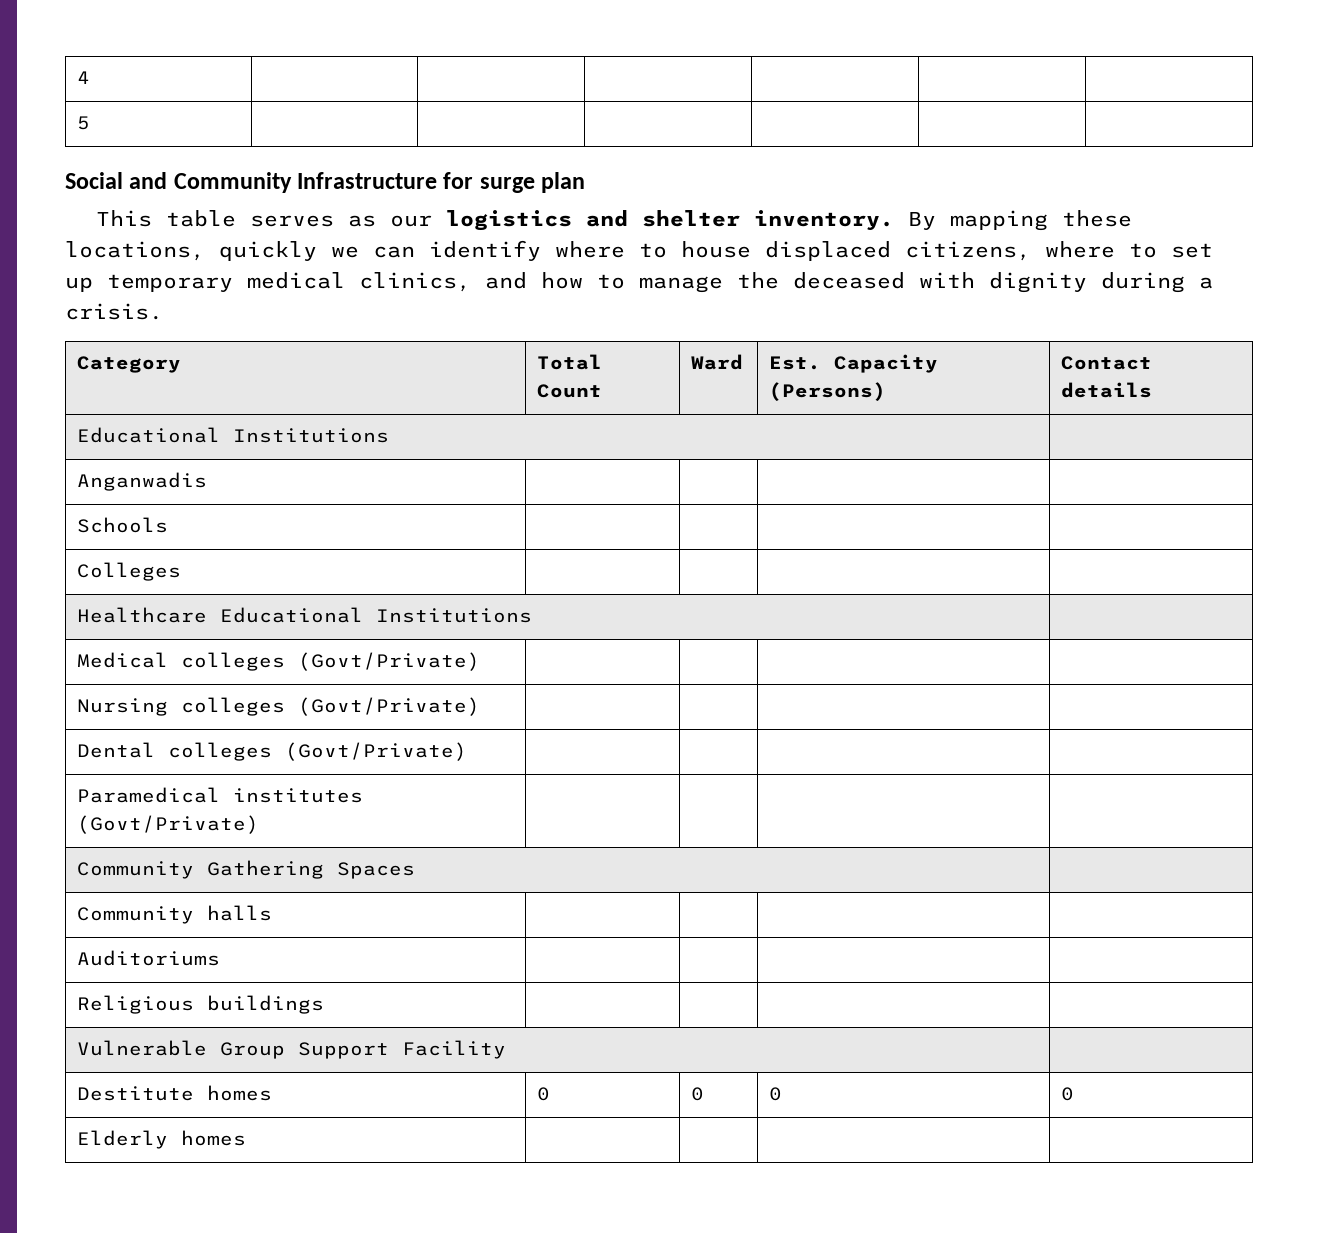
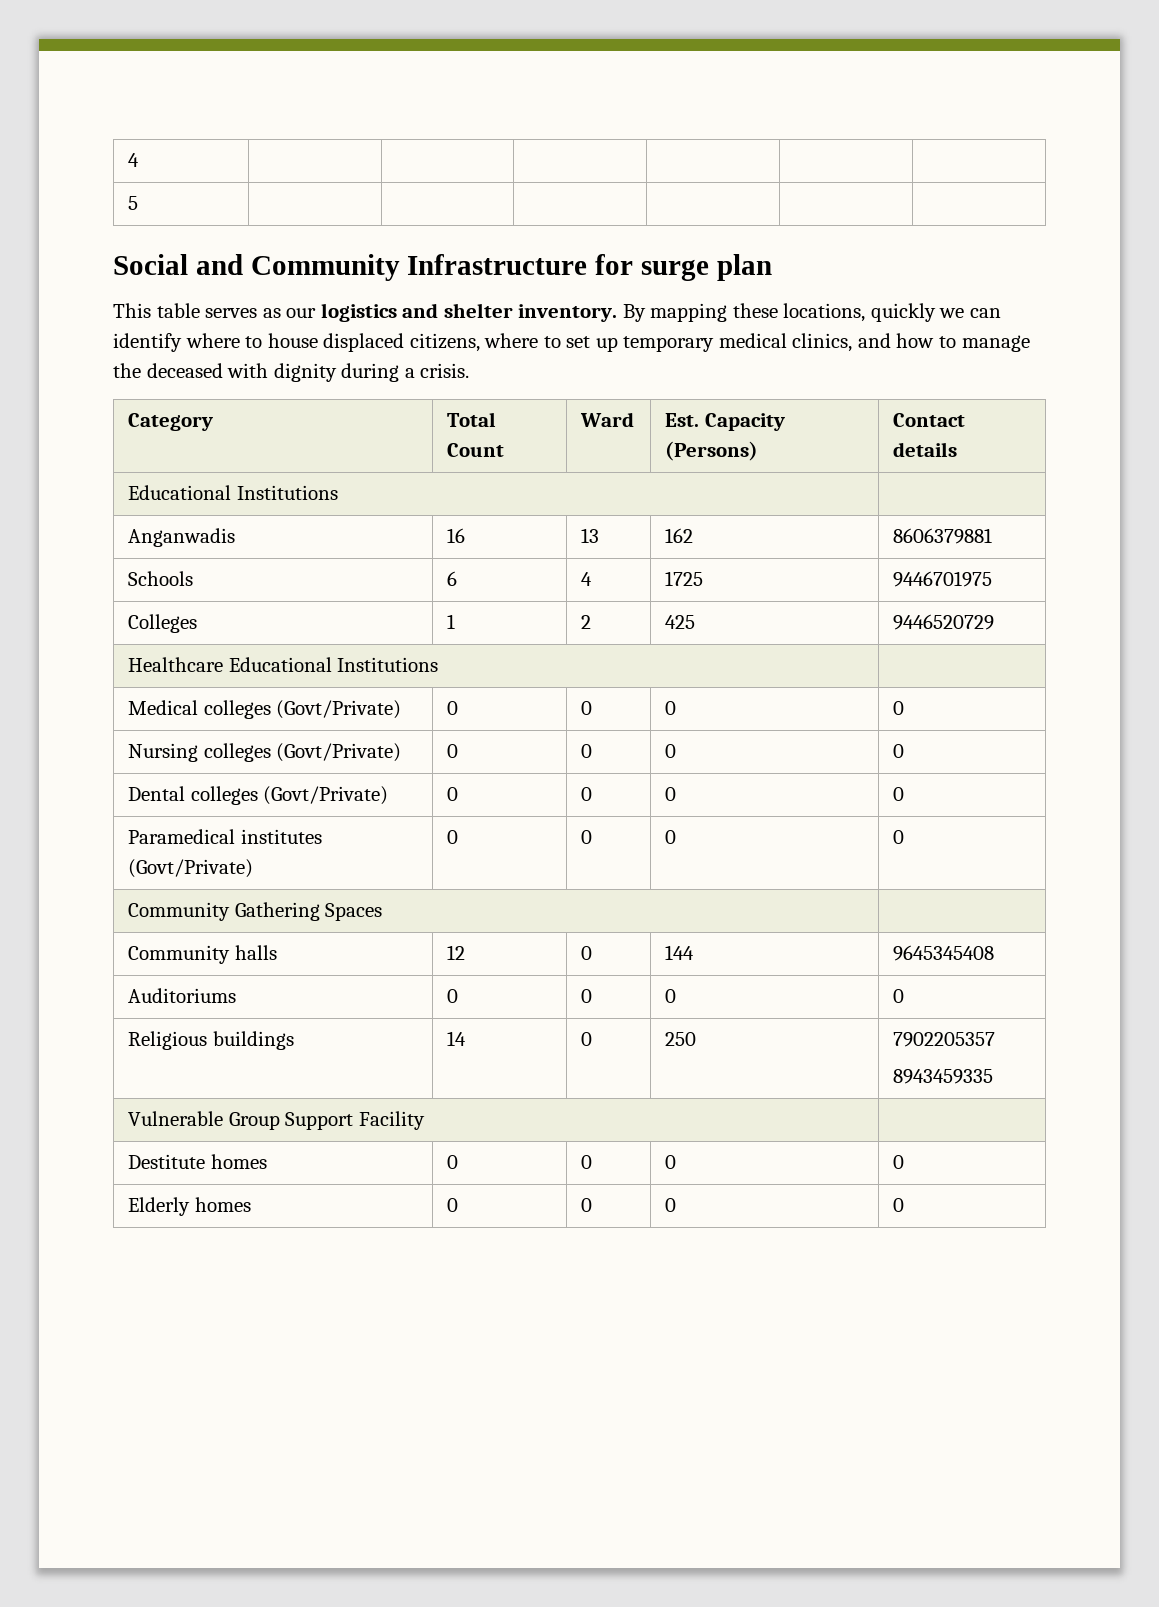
- Anganwadis | | | |
- Schools | | | |
- Colleges | | | |
+ Anganwadis | 16 | 13 | 162 | 8606379881
+ Schools | 6 | 4 | 1725 | 9446701975
+ Colleges | 1 | 2 | 425 | 9446520729
- Medical colleges (Govt/Private) | | | |
+ Medical colleges (Govt/Private) | 0 | 0 | 0 | 0
- Nursing colleges (Govt/Private) | | | |
+ Nursing colleges (Govt/Private) | 0 | 0 | 0 | 0
- Dental colleges (Govt/Private) | | | |
+ Dental colleges (Govt/Private) | 0 | 0 | 0 | 0
- Paramedical institutes (Govt/Private) | | | |
+ Paramedical institutes (Govt/Private) | 0 | 0 | 0 | 0
- Community halls | | | |
- Auditoriums | | | |
- Religious buildings | | | |
+ Community halls | 12 | 0 | 144 | 9645345408
+ Auditoriums | 0 | 0 | 0 | 0
+ Religious buildings | 14 | 0 | 250 | 7902205357
+ 8943459335
- Elderly homes | | | |
+ Elderly homes | 0 | 0 | 0 | 0

